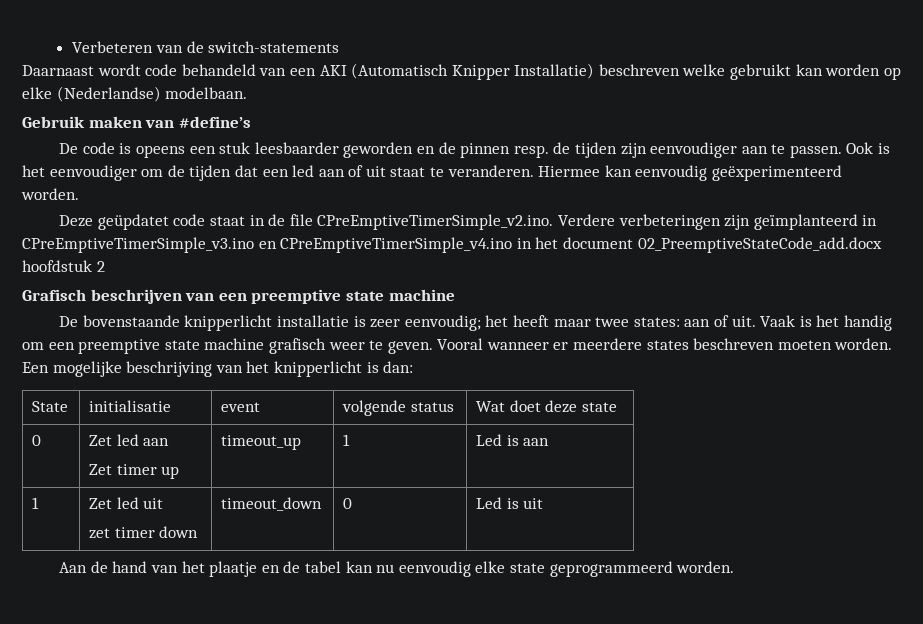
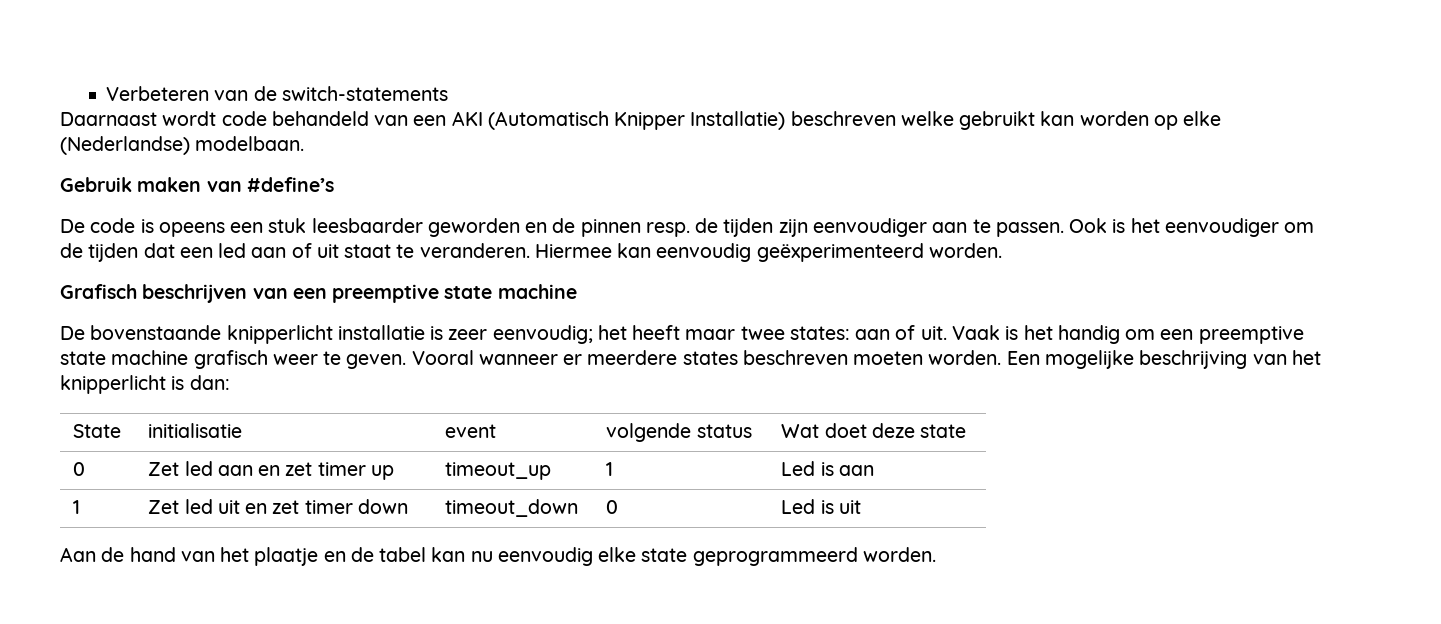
- Deze geüpdatet code staat in de file CPreEmptiveTimerSimple_v2.ino. Verdere verbeteringen zijn geïmplanteerd in CPreEmptiveTimerSimple_v3.ino en CPreEmptiveTimerSimple_v4.ino in het document 02_PreemptiveStateCode_add.docx hoofdstuk 2
- 0 | Zet led aan
- Zet timer up | timeout_up | 1 | Led is aan
+ 0 | Zet led aan en zet timer up | timeout_up | 1 | Led is aan
- 1 | Zet led uit
- zet timer down | timeout_down | 0 | Led is uit
+ 1 | Zet led uit en zet timer down | timeout_down | 0 | Led is uit

